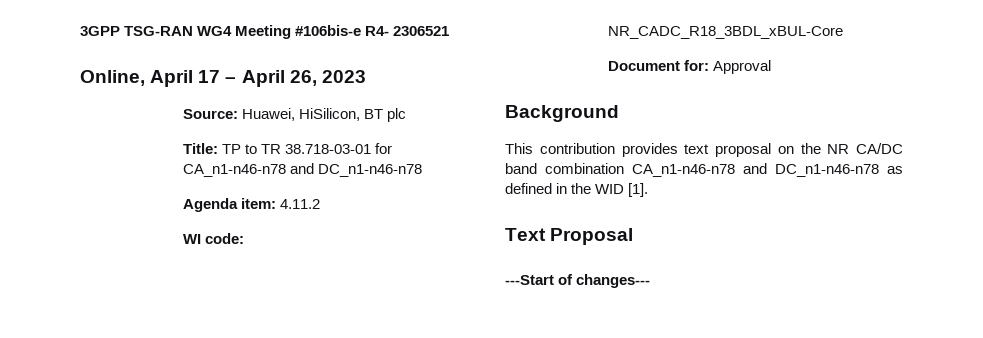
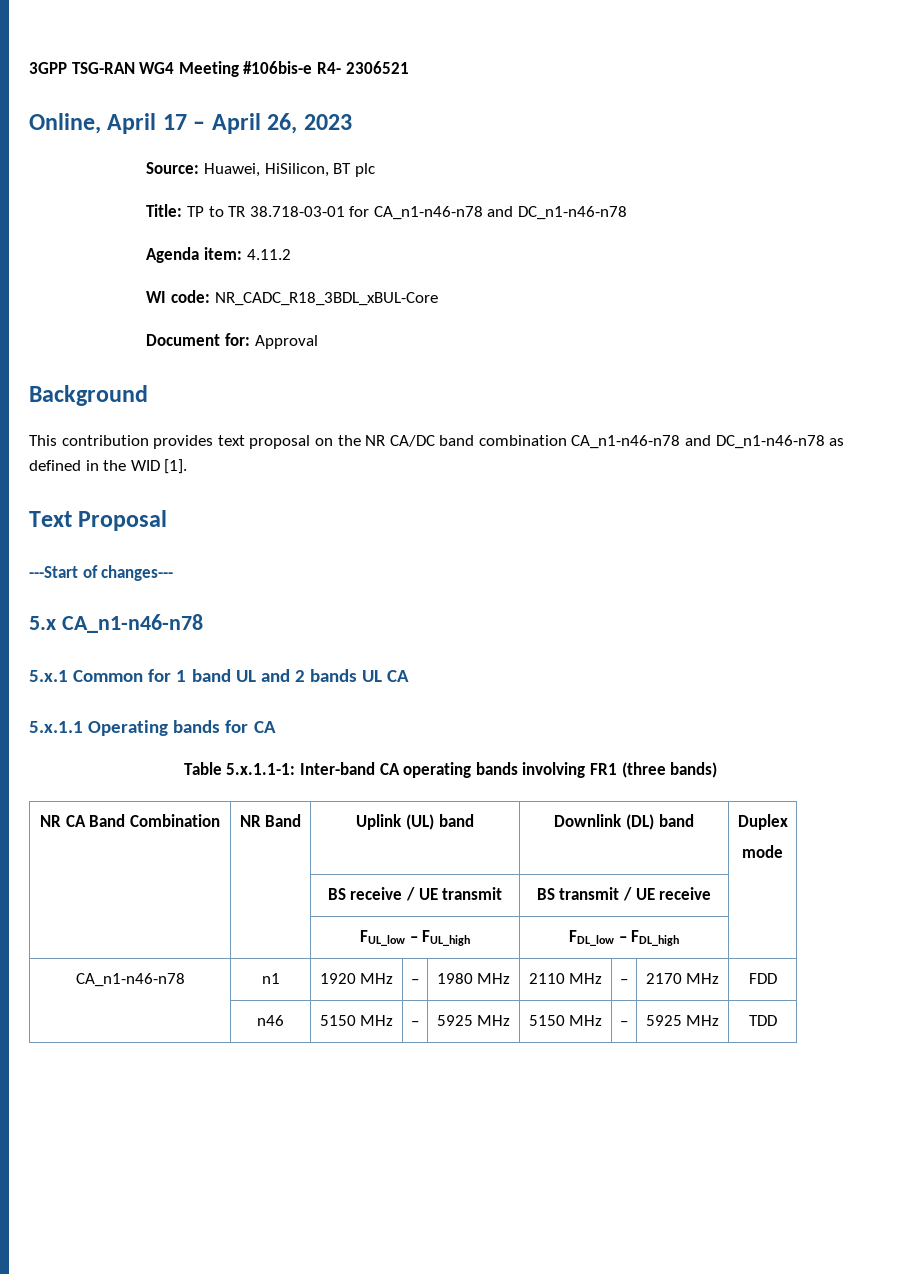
+ 5.x CA_n1-n46-n78
+ 5.x.1 Common for 1 band UL and 2 bands UL CA
+ 5.x.1.1 Operating bands for CA
+ Table 5.x.1.1-1: Inter-band CA operating bands involving FR1 (three bands)
+ NR CA Band Combination | NR Band | Uplink (UL) band | Downlink (DL) band | Duplex
+ mode
+ | | BS receive / UE transmit | BS transmit / UE receive |
+ | | FUL_low – FUL_high | FDL_low – FDL_high |
+ CA_n1-n46-n78 | n1 | 1920 MHz | – | 1980 MHz | 2110 MHz | – | 2170 MHz | FDD
+ | n46 | 5150 MHz | – | 5925 MHz | 5150 MHz | – | 5925 MHz | TDD

